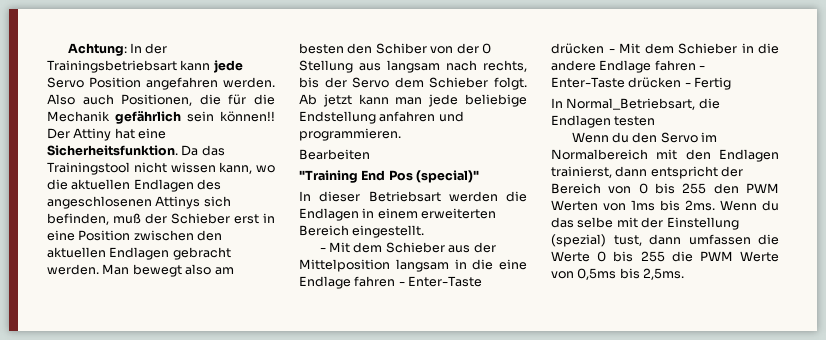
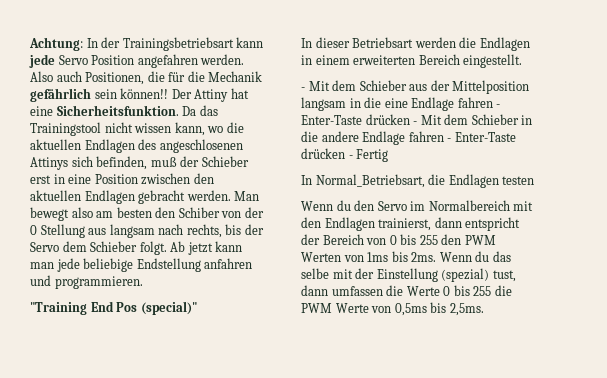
- Bearbeiten

